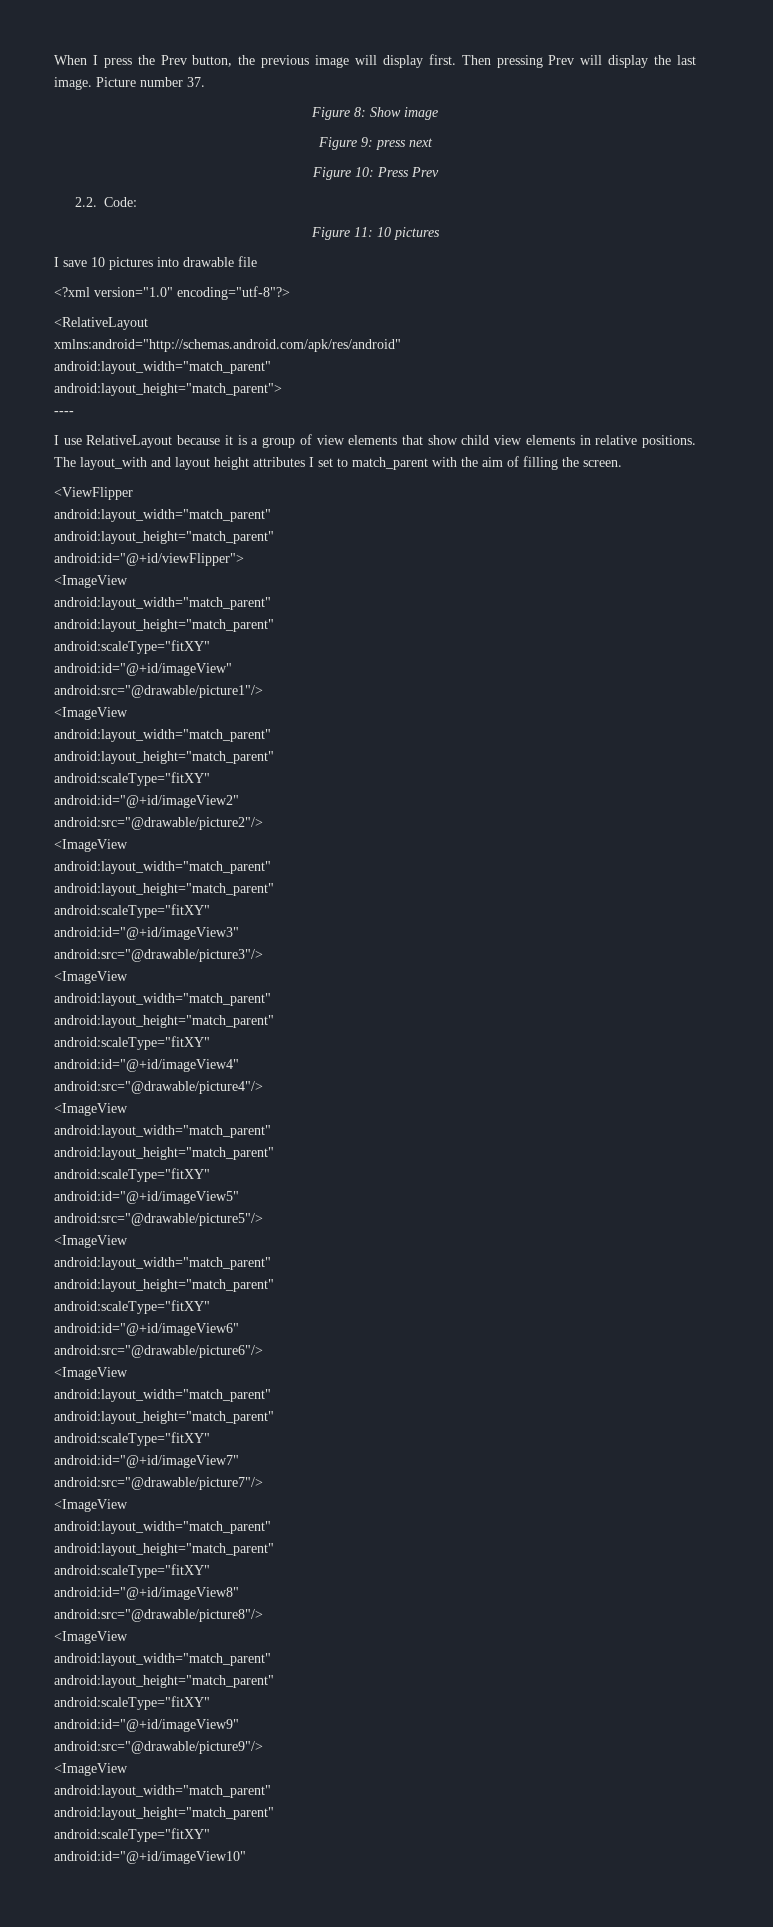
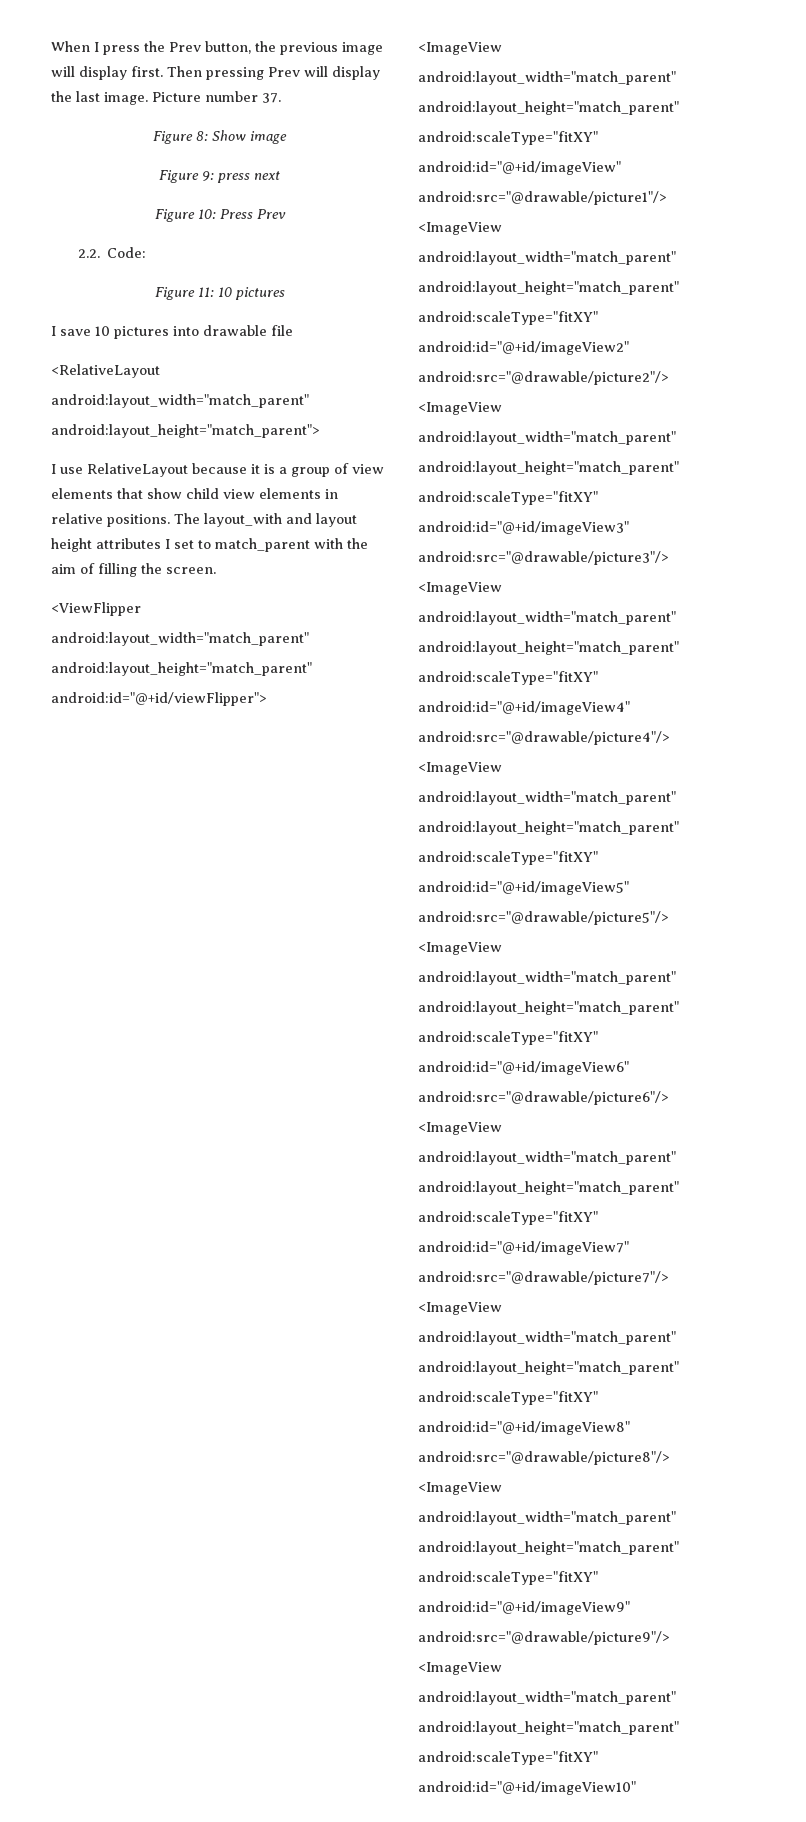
- <?xml version="1.0" encoding="utf-8"?>
- xmlns:android="http://schemas.android.com/apk/res/android"
- ----

